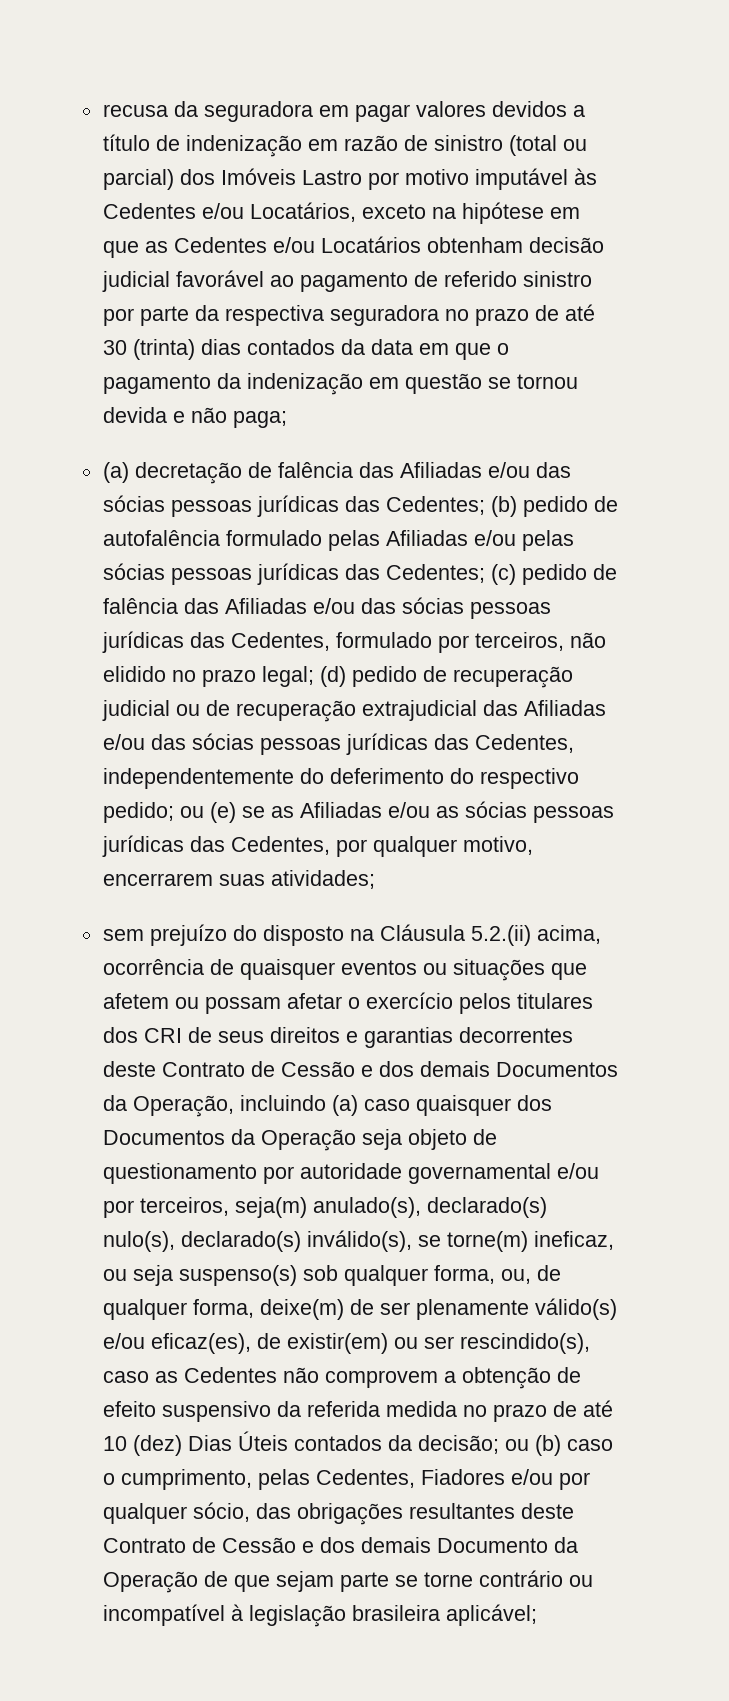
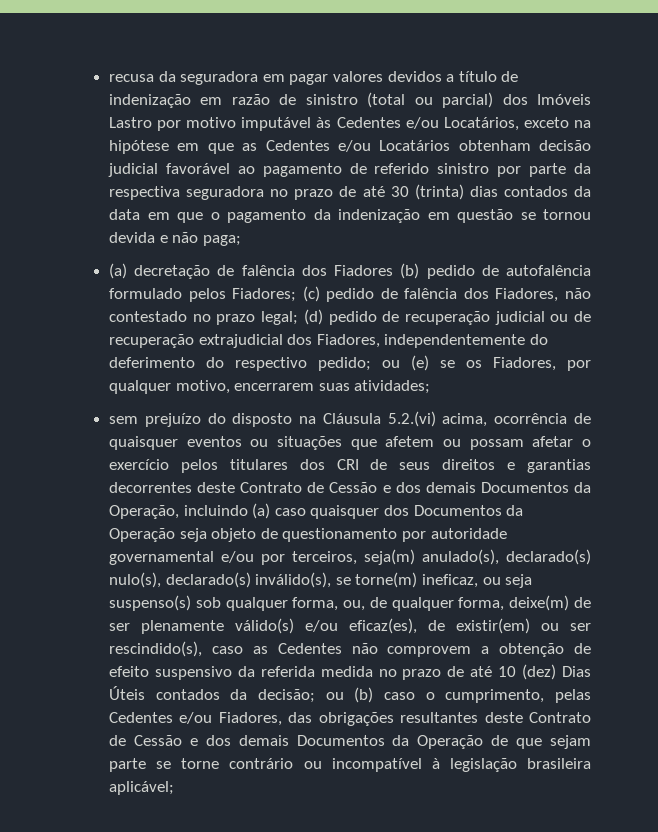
- (a) decretação de falência das Afiliadas e/ou das sócias pessoas jurídicas das Cedentes; (b) pedido de autofalência formulado pelas Afiliadas e/ou pelas sócias pessoas jurídicas das Cedentes; (c) pedido de falência das Afiliadas e/ou das sócias pessoas jurídicas das Cedentes, formulado por terceiros, não elidido no prazo legal; (d) pedido de recuperação judicial ou de recuperação extrajudicial das Afiliadas e/ou das sócias pessoas jurídicas das Cedentes, independentemente do deferimento do respectivo pedido; ou (e) se as Afiliadas e/ou as sócias pessoas jurídicas das Cedentes, por qualquer motivo, encerrarem suas atividades;
+ (a) decretação de falência dos Fiadores (b) pedido de autofalência formulado pelos Fiadores; (c) pedido de falência dos Fiadores, não contestado no prazo legal; (d) pedido de recuperação judicial ou de recuperação extrajudicial dos Fiadores, independentemente do deferimento do respectivo pedido; ou (e) se os Fiadores, por qualquer motivo, encerrarem suas atividades;
- sem prejuízo do disposto na Cláusula 5.2.(ii) acima, ocorrência de quaisquer eventos ou situações que afetem ou possam afetar o exercício pelos titulares dos CRI de seus direitos e garantias decorrentes deste Contrato de Cessão e dos demais Documentos da Operação, incluindo (a) caso quaisquer dos Documentos da Operação seja objeto de questionamento por autoridade governamental e/ou por terceiros, seja(m) anulado(s), declarado(s) nulo(s), declarado(s) inválido(s), se torne(m) ineficaz, ou seja suspenso(s) sob qualquer forma, ou, de qualquer forma, deixe(m) de ser plenamente válido(s) e/ou eficaz(es), de existir(em) ou ser rescindido(s), caso as Cedentes não comprovem a obtenção de efeito suspensivo da referida medida no prazo de até 10 (dez) Dias Úteis contados da decisão;
+ sem prejuízo do disposto na Cláusula 5.2.(vi) acima, ocorrência de quaisquer eventos ou situações que afetem ou possam afetar o exercício pelos titulares dos CRI de seus direitos e garantias decorrentes deste Contrato de Cessão e dos demais Documentos da Operação, incluindo (a) caso quaisquer dos Documentos da Operação seja objeto de questionamento por autoridade governamental e/ou por terceiros, seja(m) anulado(s), declarado(s) nulo(s), declarado(s) inválido(s), se torne(m) ineficaz, ou seja suspenso(s) sob qualquer forma, ou, de qualquer forma, deixe(m) de ser plenamente válido(s) e/ou eficaz(es), de existir(em) ou ser rescindido(s), caso as Cedentes não comprovem a obtenção de efeito suspensivo da referida medida no prazo de até 10 (dez) Dias Úteis contados da decisão;
- ou (b) caso o cumprimento, pelas Cedentes, Fiadores e/ou por qualquer sócio, das obrigações resultantes deste Contrato de Cessão e dos demais Documento da Operação de que sejam parte se torne contrário ou incompatível à legislação brasileira aplicável;
+ ou (b) caso o cumprimento, pelas Cedentes e/ou Fiadores, das obrigações resultantes deste Contrato de Cessão e dos demais Documentos da Operação de que sejam parte se torne contrário ou incompatível à legislação brasileira aplicável;

